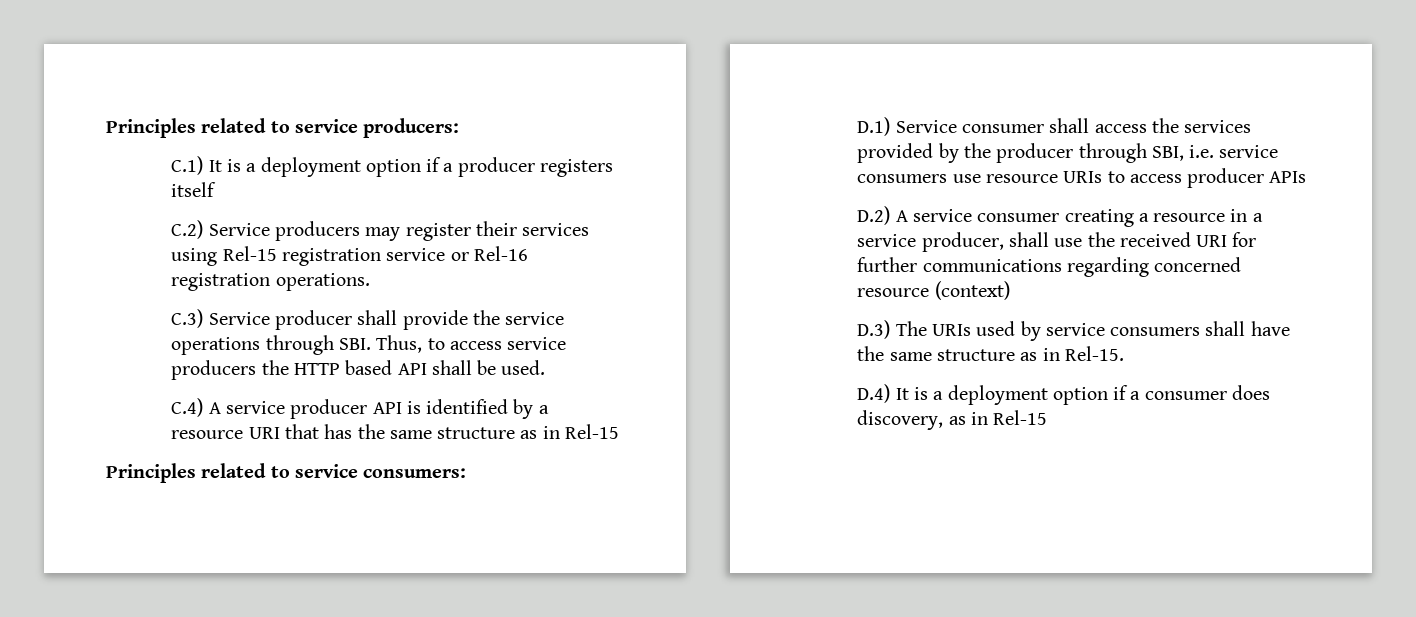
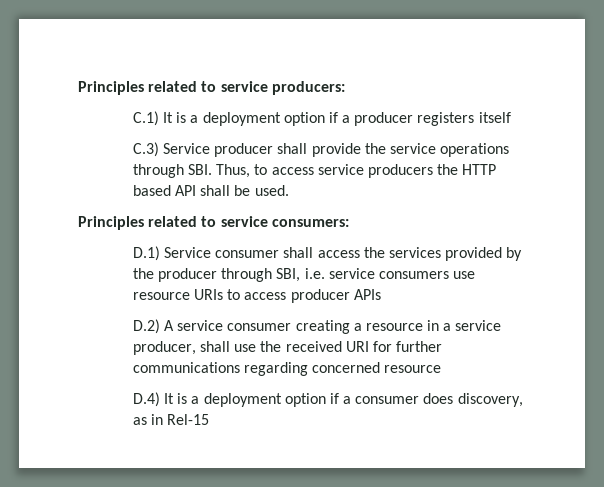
- C.2) Service producers may register their services using Rel-15 registration service or Rel-16 registration operations.
- C.4) A service producer API is identified by a resource URI that has the same structure as in Rel-15
- D.2) A service consumer creating a resource in a service producer, shall use the received URI for further communications regarding concerned resource (context)
- D.3) The URIs used by service consumers shall have the same structure as in Rel-15.
+ D.2) A service consumer creating a resource in a service producer, shall use the received URI for further communications regarding concerned resource

